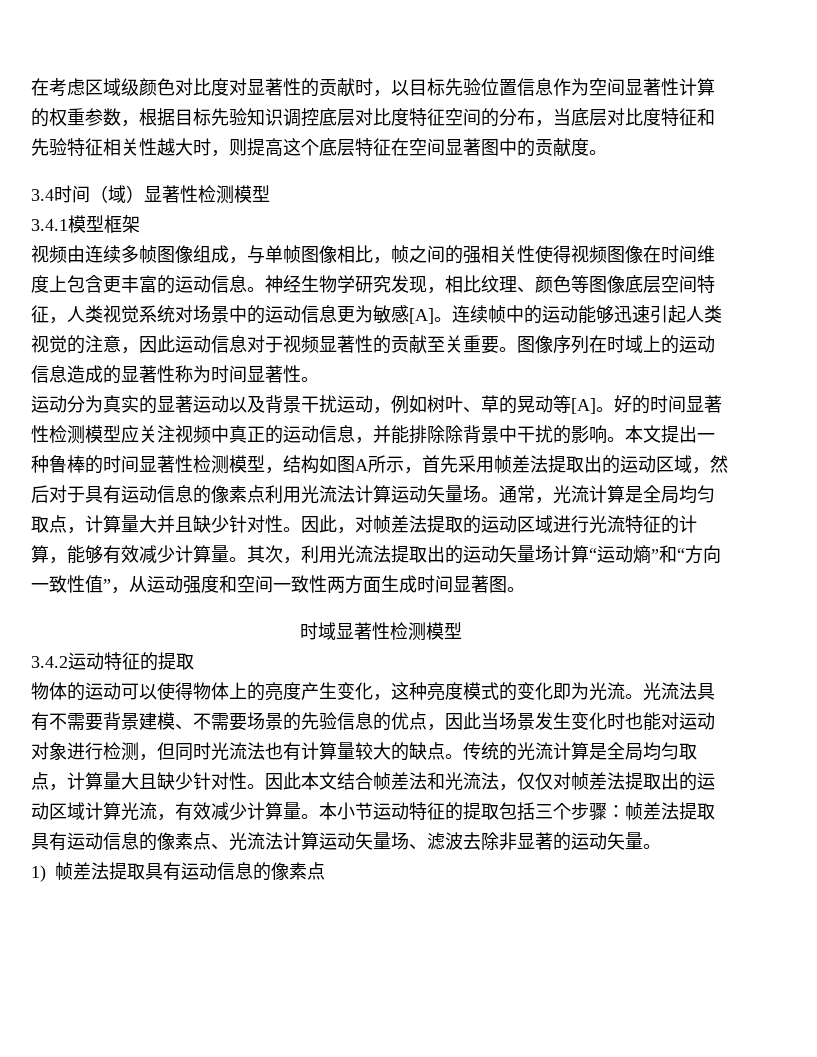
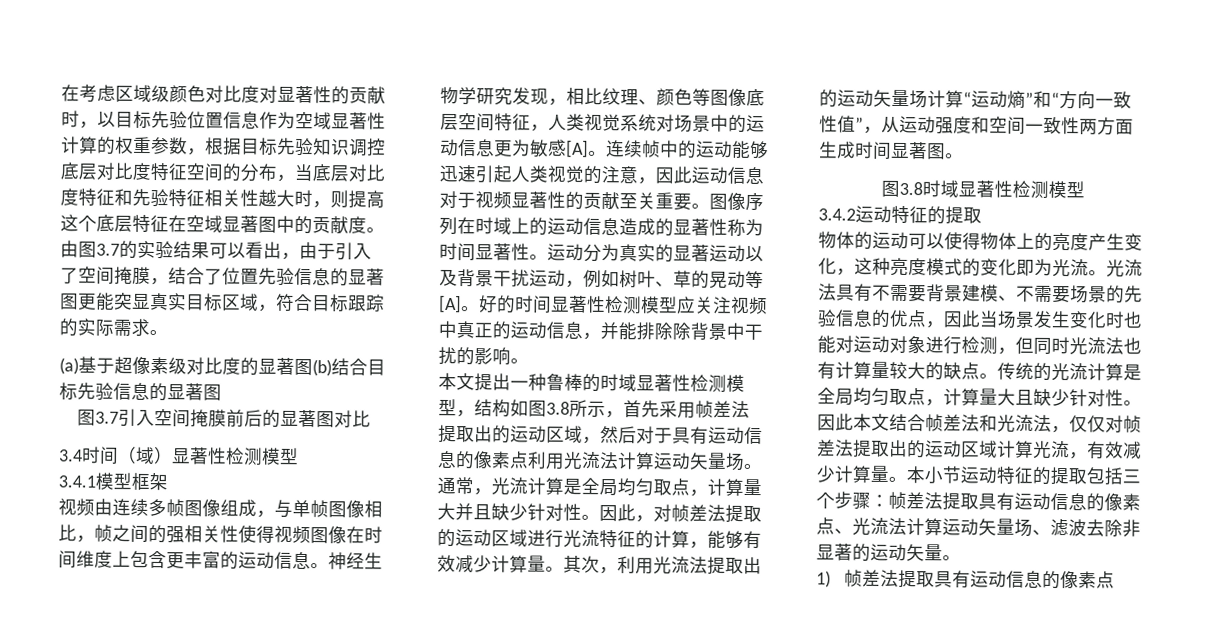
- 在考虑区域级颜色对比度对显著性的贡献时，以目标先验位置信息作为空间显著性计算的权重参数，根据目标先验知识调控底层对比度特征空间的分布，当底层对比度特征和先验特征相关性越大时，则提高这个底层特征在空间显著图中的贡献度。
+ 在考虑区域级颜色对比度对显著性的贡献时，以目标先验位置信息作为空域显著性计算的权重参数，根据目标先验知识调控底层对比度特征空间的分布，当底层对比度特征和先验特征相关性越大时，则提高这个底层特征在空域显著图中的贡献度。由图3.7的实验结果可以看出，由于引入了空间掩膜，结合了位置先验信息的显著图更能突显真实目标区域，符合目标跟踪的实际需求。
+ (a)基于超像素级对比度的显著图(b)结合目标先验信息的显著图
+ 图3.7引入空间掩膜前后的显著图对比
- 图像序列在时域上的运动信息造成的显著性称为时间显著性。
- 运动分为真实的显著运动以及背景干扰运动，例如树叶、草的晃动等[A]。
+ 图像序列在时域上的运动信息造成的显著性称为时间显著性。运动分为真实的显著运动以及背景干扰运动，例如树叶、草的晃动等[A]。
- 好的时间显著性检测模型应关注视频中真正的运动信息，并能排除除背景中干扰的影响。本文提出一种鲁棒的时间显著性检测模型，结构如图A所示，首先采用帧差法提取出的运动区域，然后对于具有运动信息的像素点利用光流法计算运动矢量场。
+ 好的时间显著性检测模型应关注视频中真正的运动信息，并能排除除背景中干扰的影响。
+ 本文提出一种鲁棒的时域显著性检测模型，结构如图3.8所示，首先采用帧差法提取出的运动区域，然后对于具有运动信息的像素点利用光流法计算运动矢量场。
- 时域显著性检测模型
+ 图3.8时域显著性检测模型

